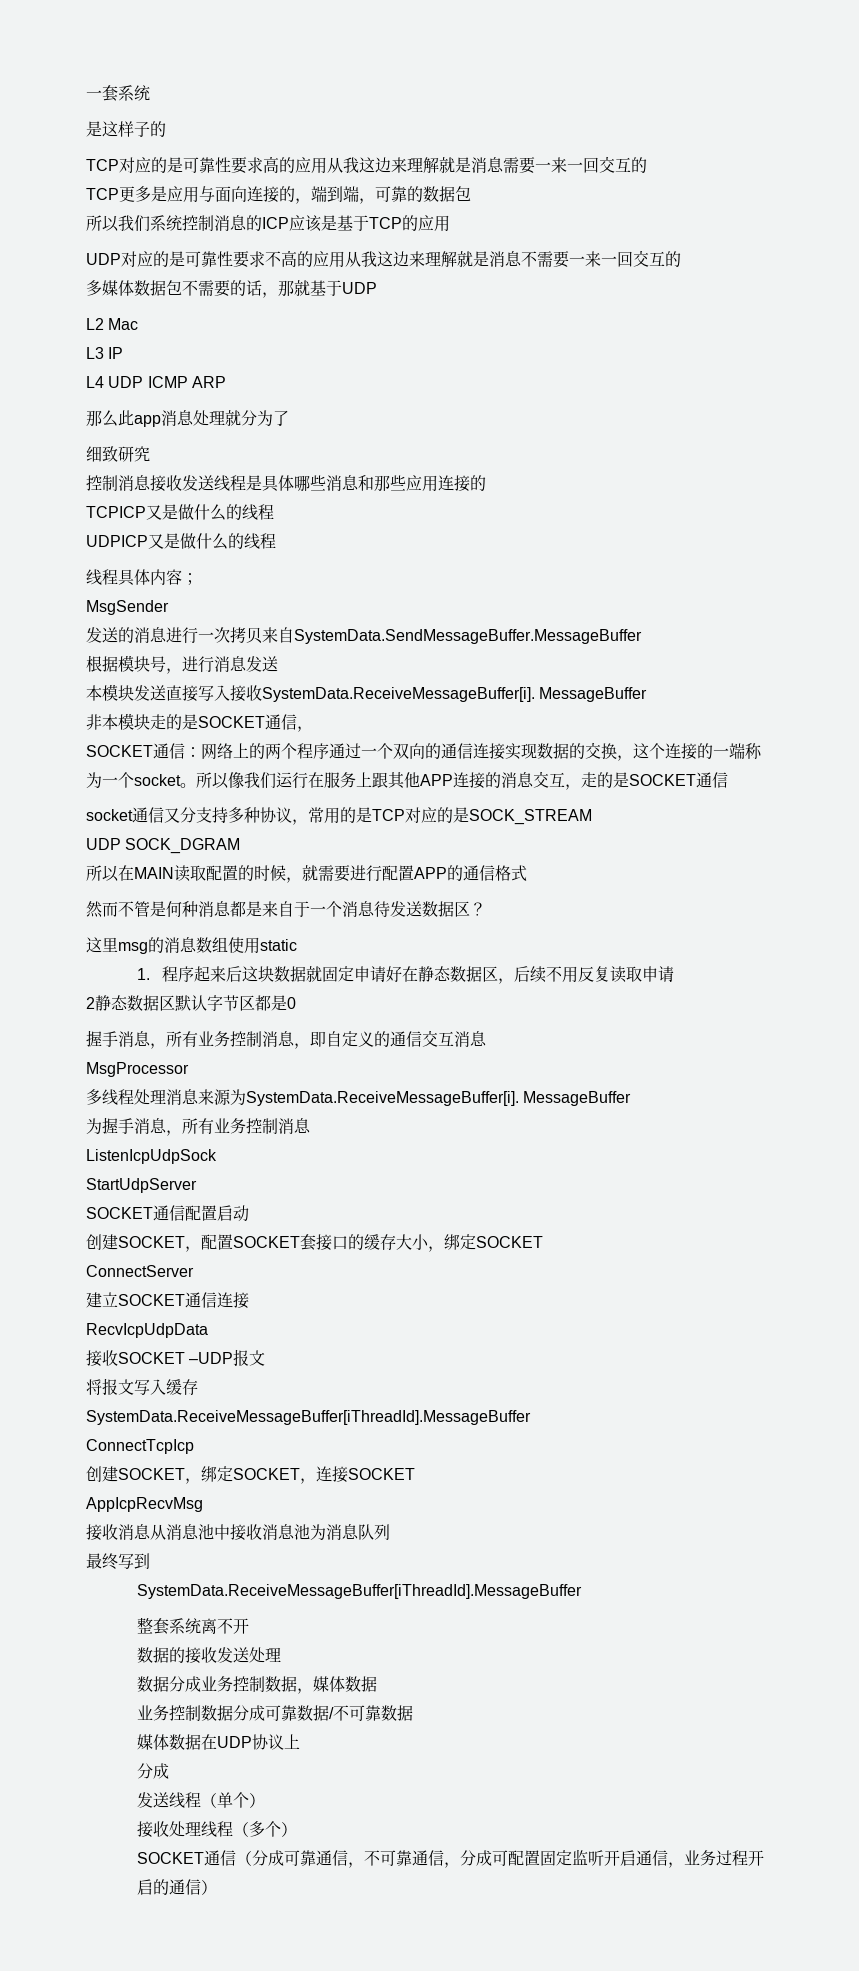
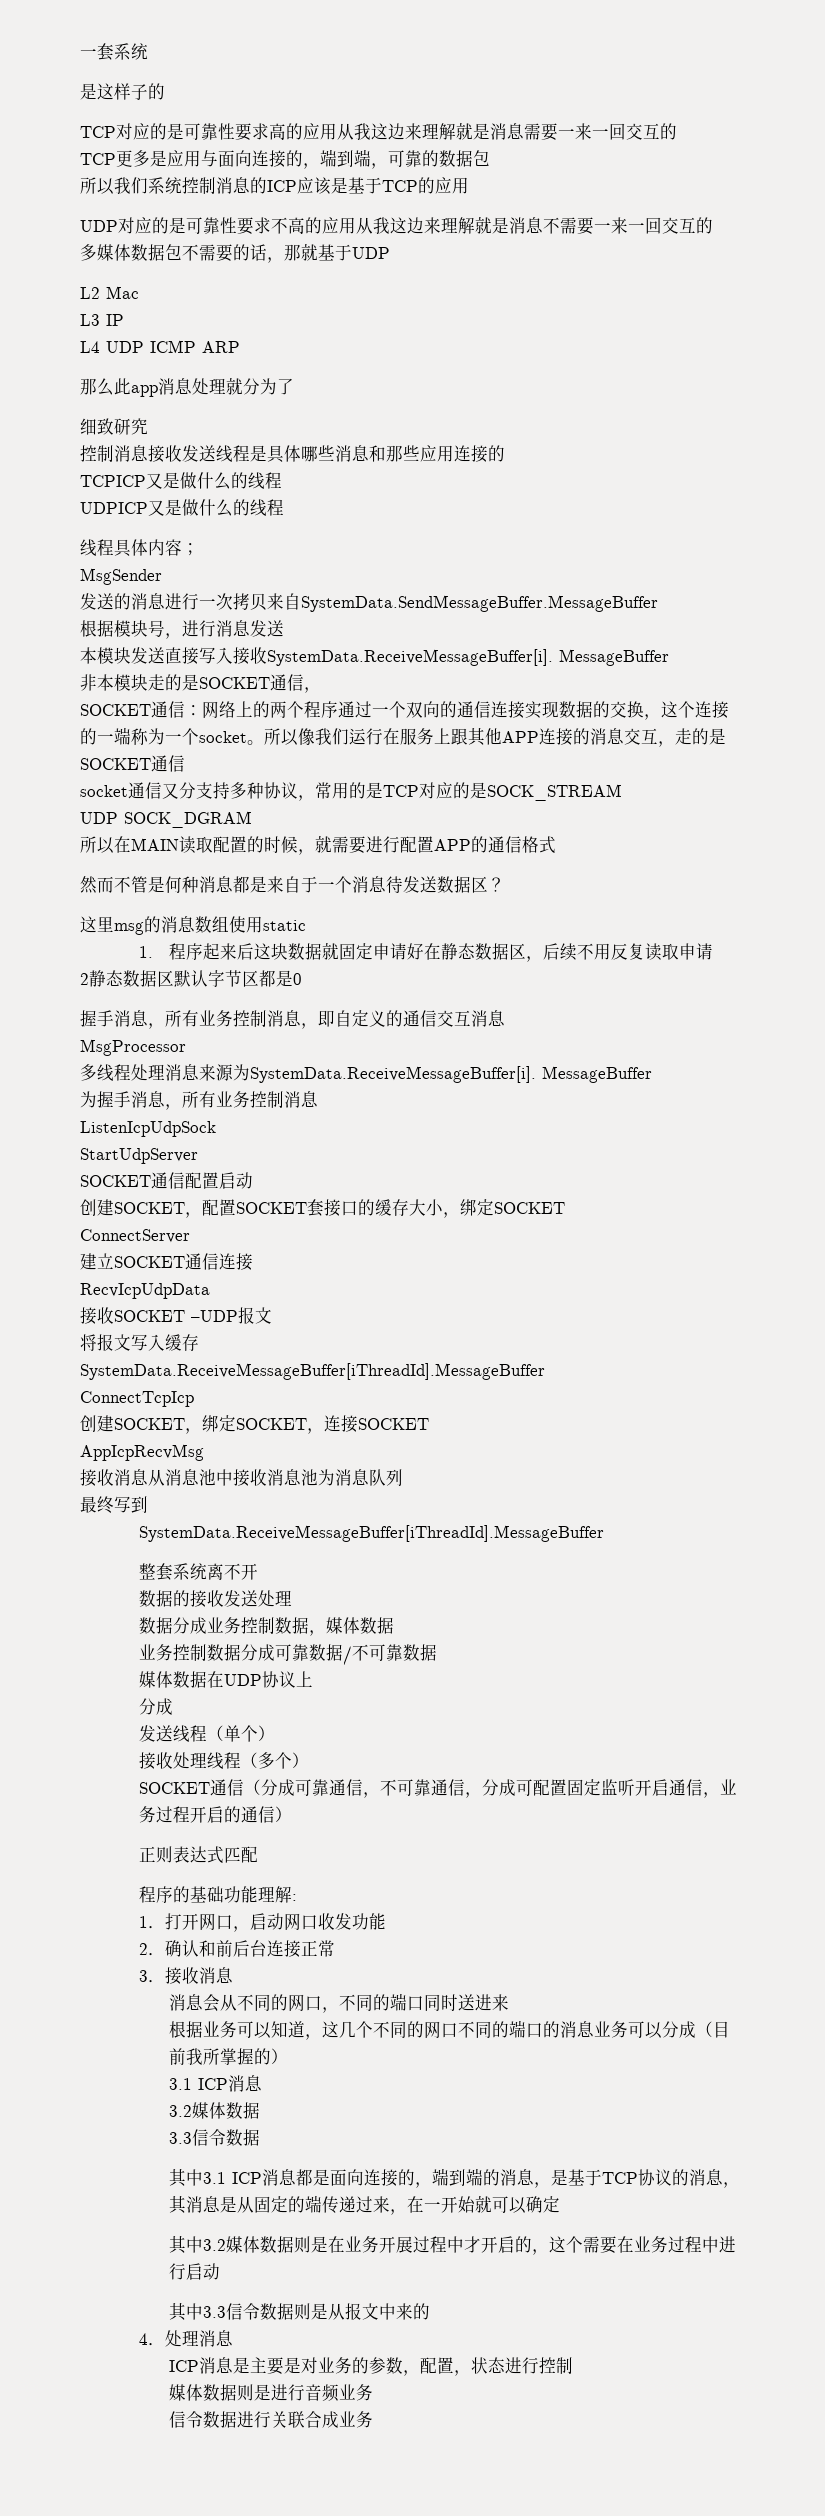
+ 正则表达式匹配
+ 程序的基础功能理解:
+ 1．打开网口，启动网口收发功能
+ 2．确认和前后台连接正常
+ 3．接收消息
+ 消息会从不同的网口，不同的端口同时送进来
+ 根据业务可以知道，这几个不同的网口不同的端口的消息业务可以分成（目前我所掌握的）
+ 3.1 ICP消息
+ 3.2媒体数据
+ 3.3信令数据
+ 其中3.1 ICP消息都是面向连接的，端到端的消息，是基于TCP协议的消息，其消息是从固定的端传递过来，在一开始就可以确定
+ 其中3.2媒体数据则是在业务开展过程中才开启的，这个需要在业务过程中进行启动
+ 其中3.3信令数据则是从报文中来的
+ 4．处理消息
+ ICP消息是主要是对业务的参数，配置，状态进行控制
+ 媒体数据则是进行音频业务
+ 信令数据进行关联合成业务

